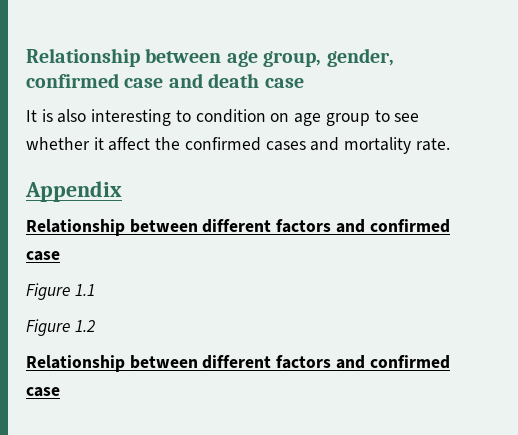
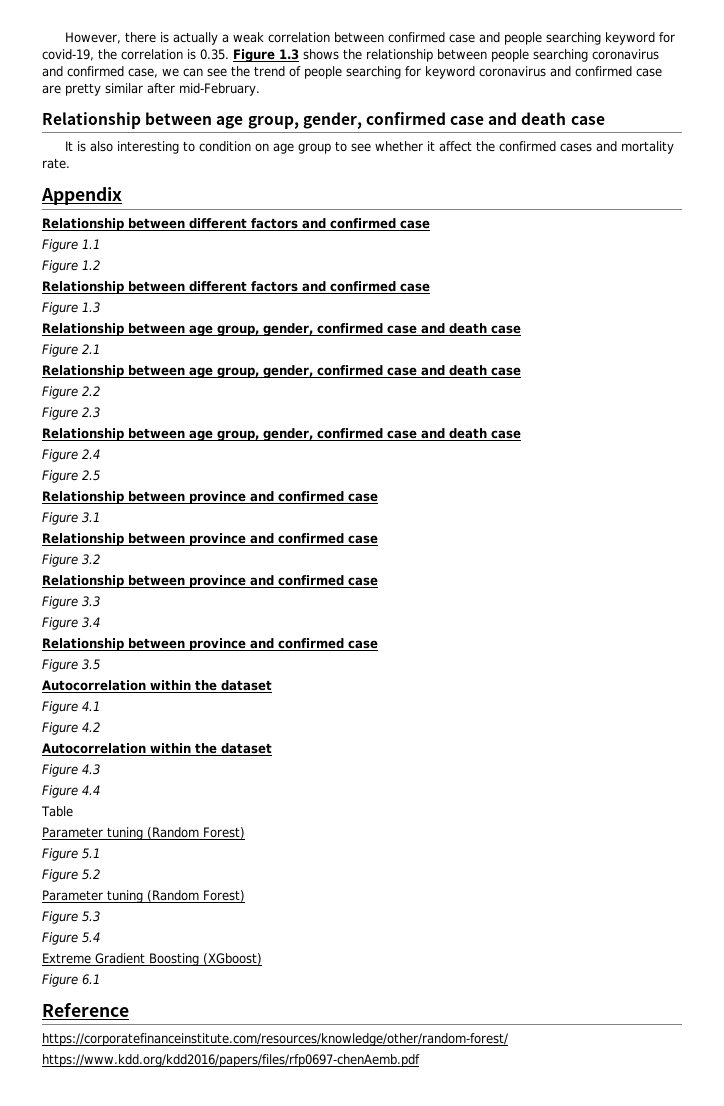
+ However, there is actually a weak correlation between confirmed case and people searching keyword for covid-19, the correlation is 0.35. Figure 1.3 shows the relationship between people searching coronavirus and confirmed case, we can see the trend of people searching for keyword coronavirus and confirmed case are pretty similar after mid-February.
  Figure 1.2
  Relationship between different factors and confirmed case
+ Figure 1.3
+ Relationship between age group, gender, confirmed case and death case
+ Figure 2.1
+ Relationship between age group, gender, confirmed case and death case
+ Figure 2.2
+ Figure 2.3
+ Relationship between age group, gender, confirmed case and death case
+ Figure 2.4
+ Figure 2.5
+ Relationship between province and confirmed case
+ Figure 3.1
+ Relationship between province and confirmed case
+ Figure 3.2
+ Relationship between province and confirmed case
+ Figure 3.3
+ Figure 3.4
+ Relationship between province and confirmed case
+ Figure 3.5
+ Autocorrelation within the dataset
+ Figure 4.1
+ Figure 4.2
+ Autocorrelation within the dataset
+ Figure 4.3
+ Figure 4.4
+ Table
+ Parameter tuning (Random Forest)
+ Figure 5.1
+ Figure 5.2
+ Parameter tuning (Random Forest)
+ Figure 5.3
+ Figure 5.4
+ Extreme Gradient Boosting (XGboost)
+ Figure 6.1
+ Reference
+ https://corporatefinanceinstitute.com/resources/knowledge/other/random-forest/
+ https://www.kdd.org/kdd2016/papers/files/rfp0697-chenAemb.pdf

